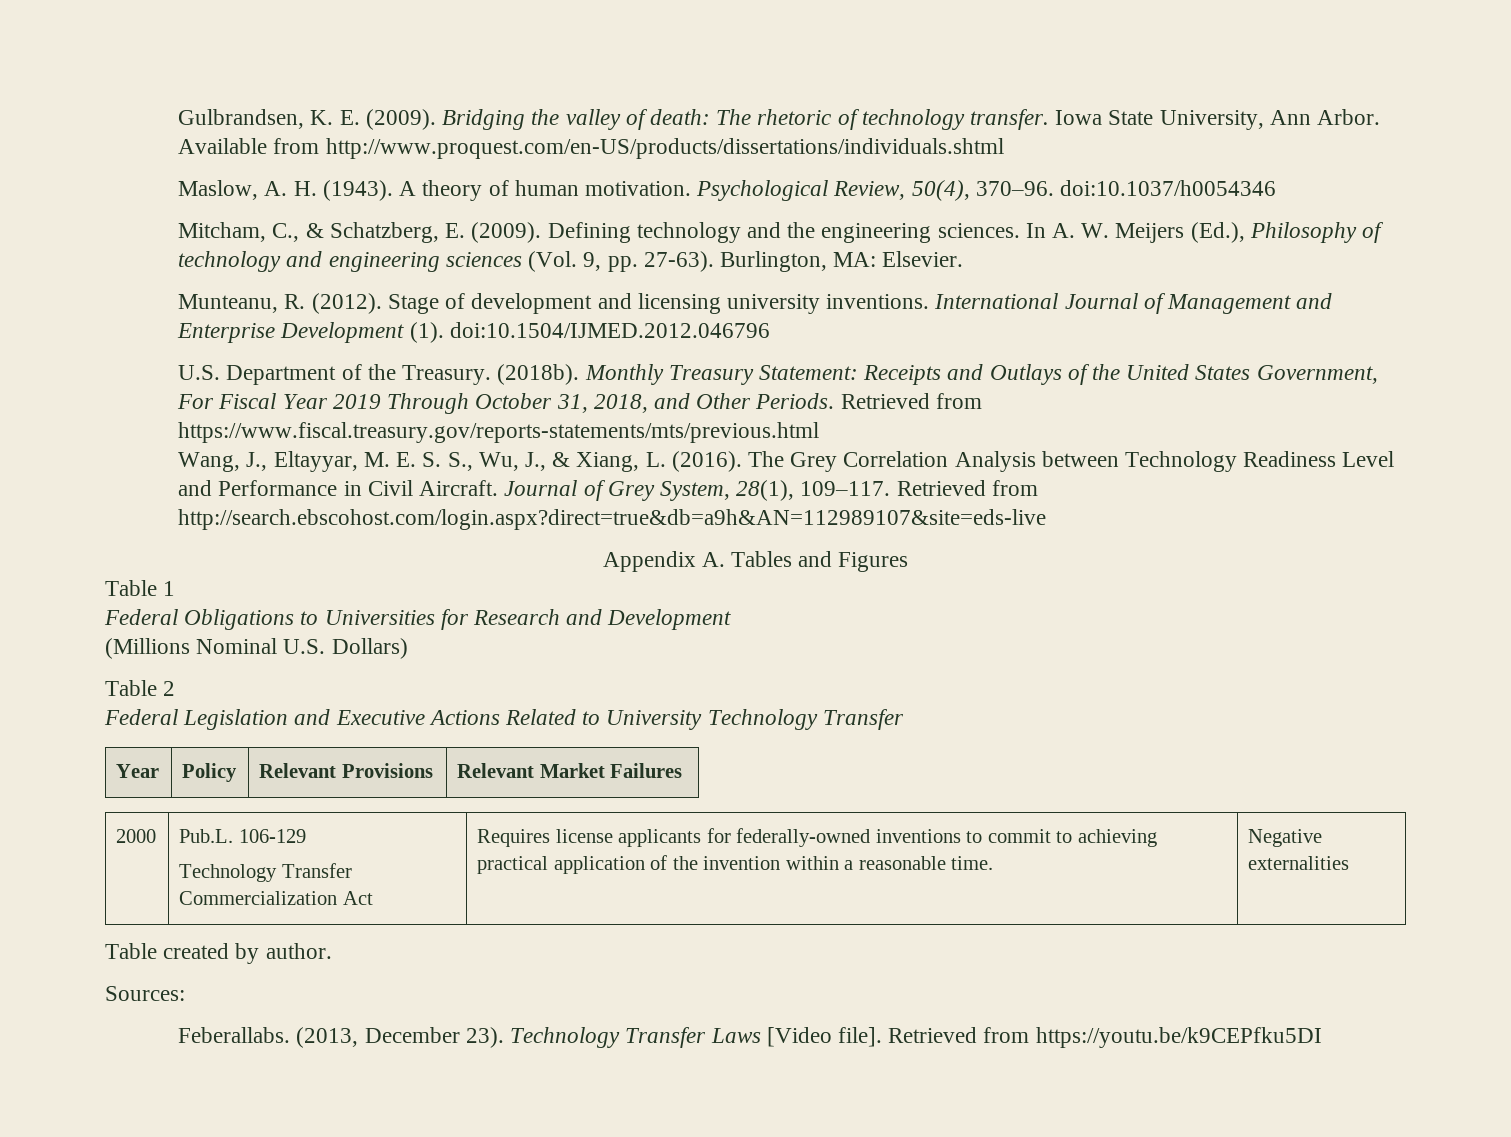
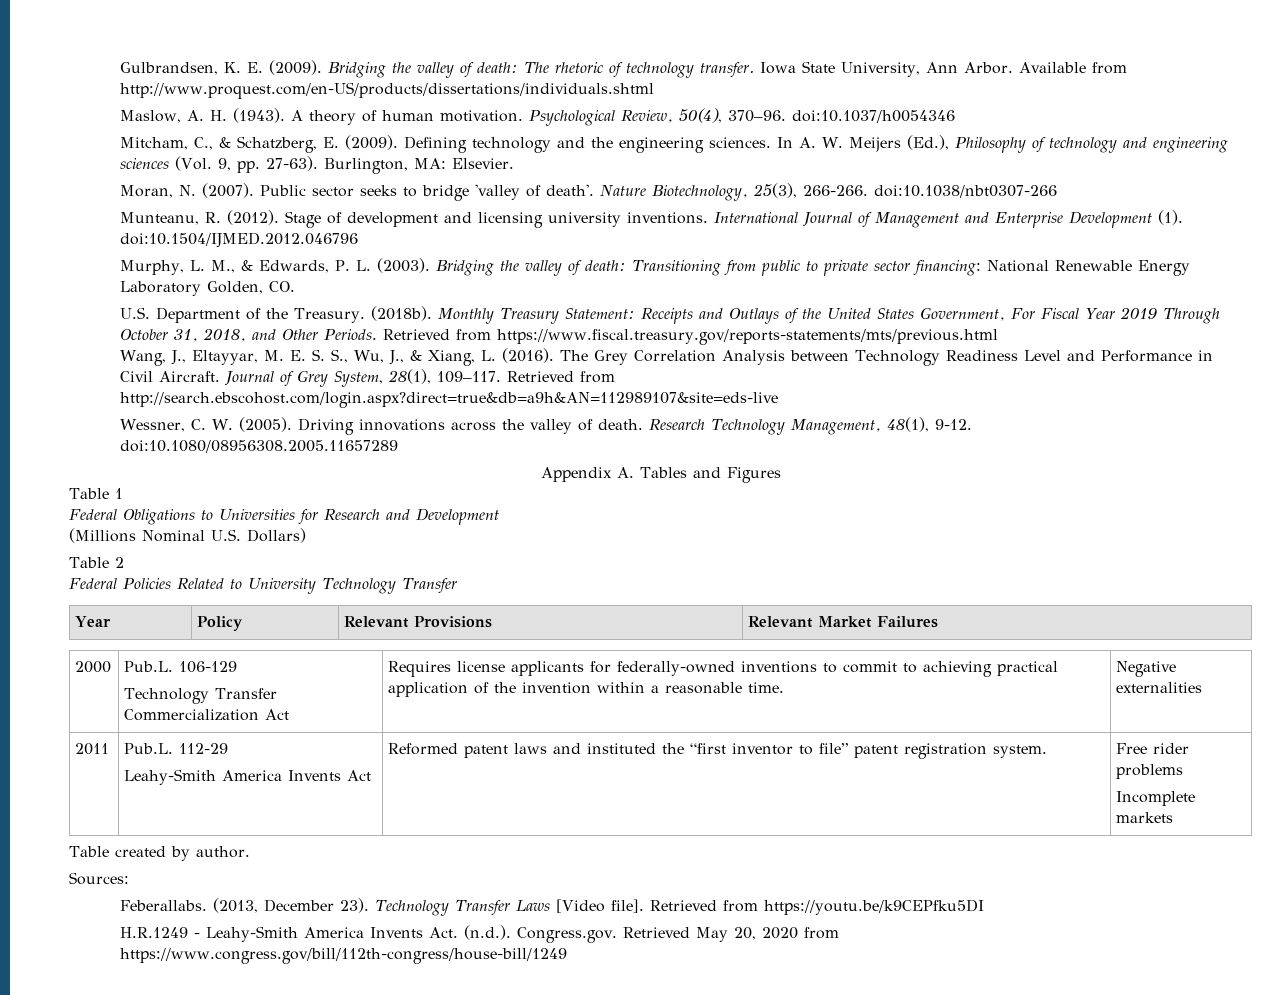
+ Moran, N. (2007). Public sector seeks to bridge 'valley of death'. Nature Biotechnology, 25(3), 266-266. doi:10.1038/nbt0307-266
+ Murphy, L. M., & Edwards, P. L. (2003). Bridging the valley of death: Transitioning from public to private sector financing: National Renewable Energy Laboratory Golden, CO.
+ Wessner, C. W. (2005). Driving innovations across the valley of death. Research Technology Management, 48(1), 9-12. doi:10.1080/08956308.2005.11657289
- Federal Legislation and Executive Actions Related to University Technology Transfer
+ Federal Policies Related to University Technology Transfer
+ 2011 | Pub.L. 112-29
+ Leahy-Smith America Invents Act | Reformed patent laws and instituted the “first inventor to file” patent registration system. | Free rider problems
+ Incomplete markets
+ H.R.1249 - Leahy-Smith America Invents Act. (n.d.). Congress.gov. Retrieved May 20, 2020 from https://www.congress.gov/bill/112th-congress/house-bill/1249

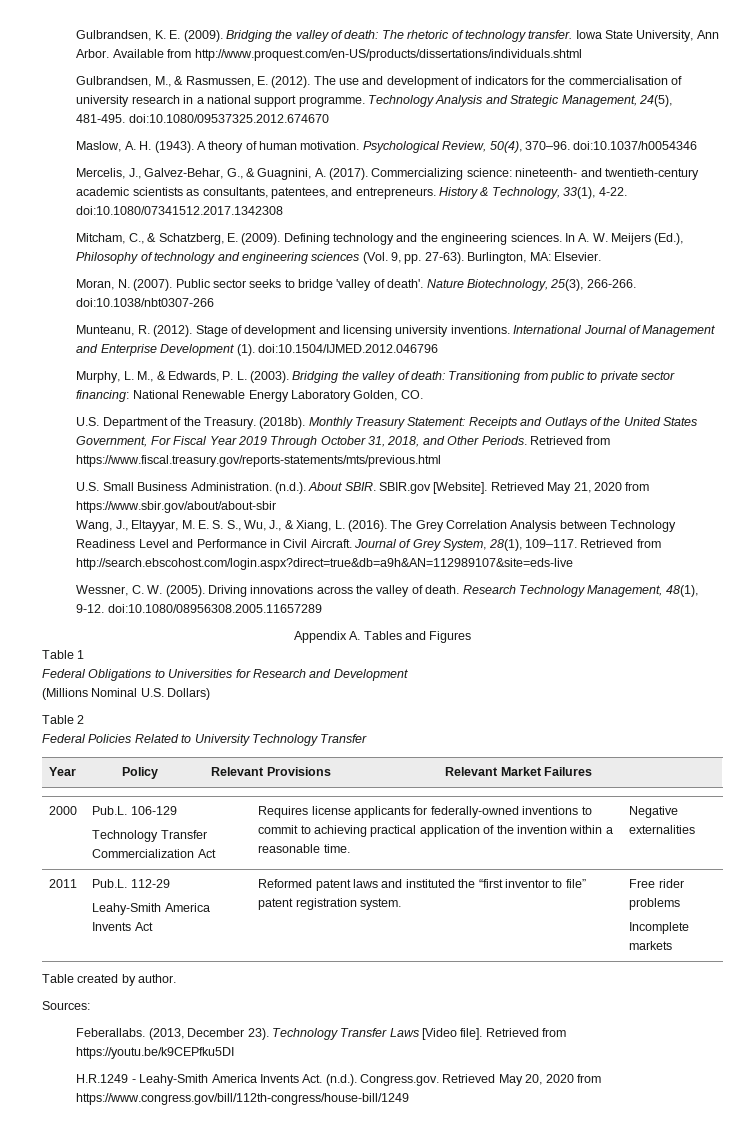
+ Gulbrandsen, M., & Rasmussen, E. (2012). The use and development of indicators for the commercialisation of university research in a national support programme. Technology Analysis and Strategic Management, 24(5), 481-495. doi:10.1080/09537325.2012.674670
+ Mercelis, J., Galvez-Behar, G., & Guagnini, A. (2017). Commercializing science: nineteenth- and twentieth-century academic scientists as consultants, patentees, and entrepreneurs. History & Technology, 33(1), 4-22. doi:10.1080/07341512.2017.1342308
+ U.S. Small Business Administration. (n.d.). About SBIR. SBIR.gov [Website]. Retrieved May 21, 2020 from https://www.sbir.gov/about/about-sbir

